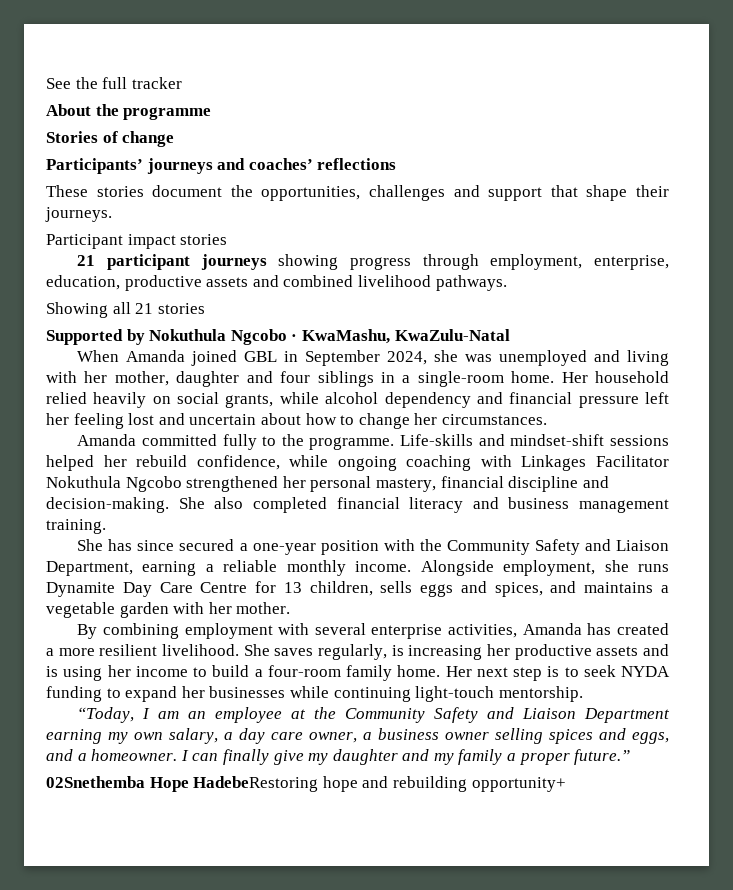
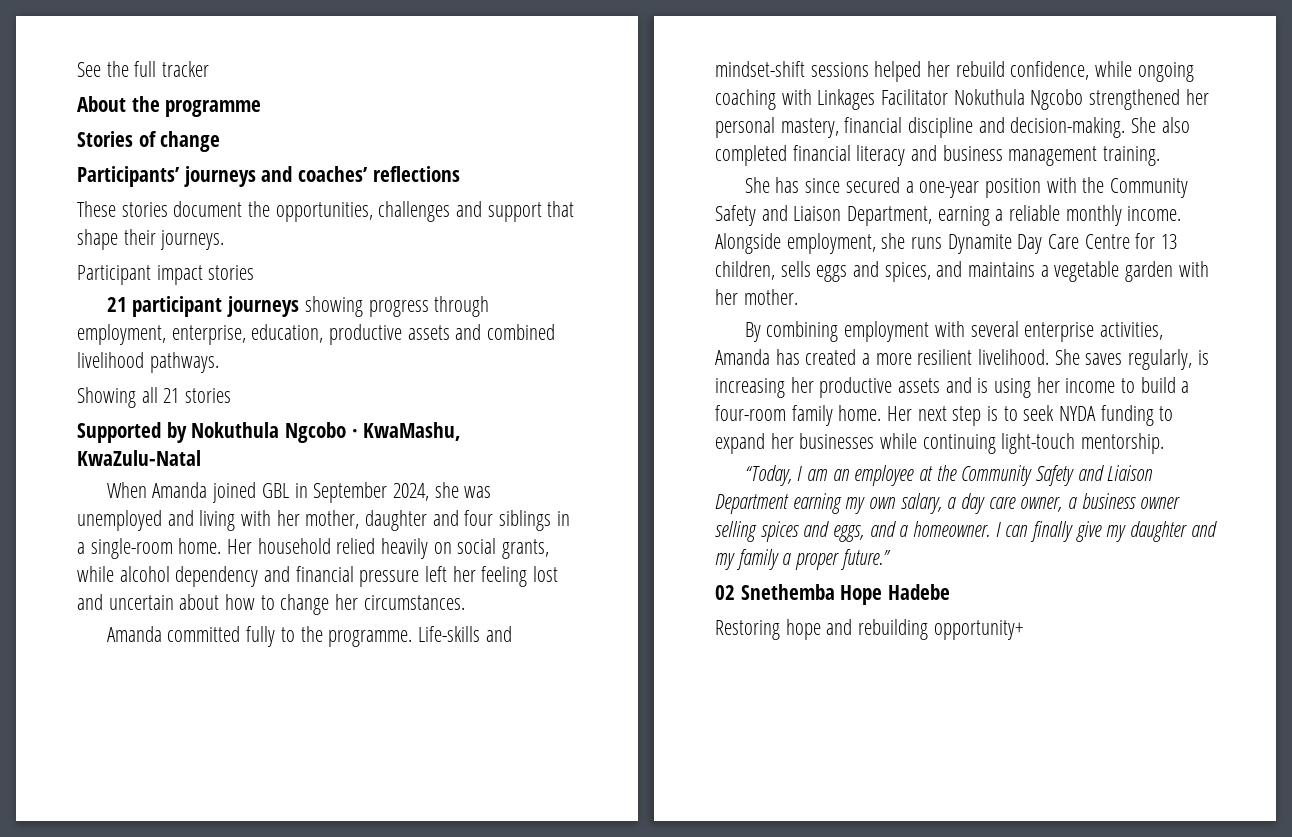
- 02Snethemba Hope HadebeRestoring hope and rebuilding opportunity+
+ 02 Snethemba Hope Hadebe
+ Restoring hope and rebuilding opportunity+

